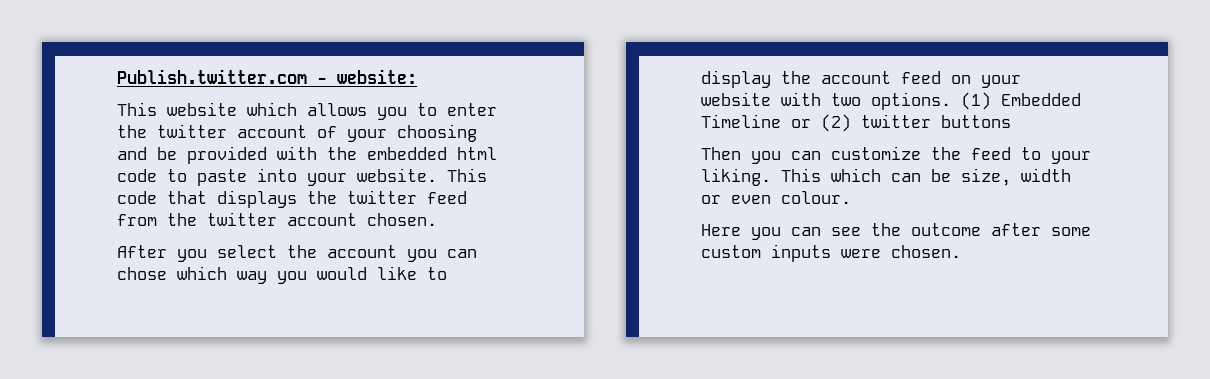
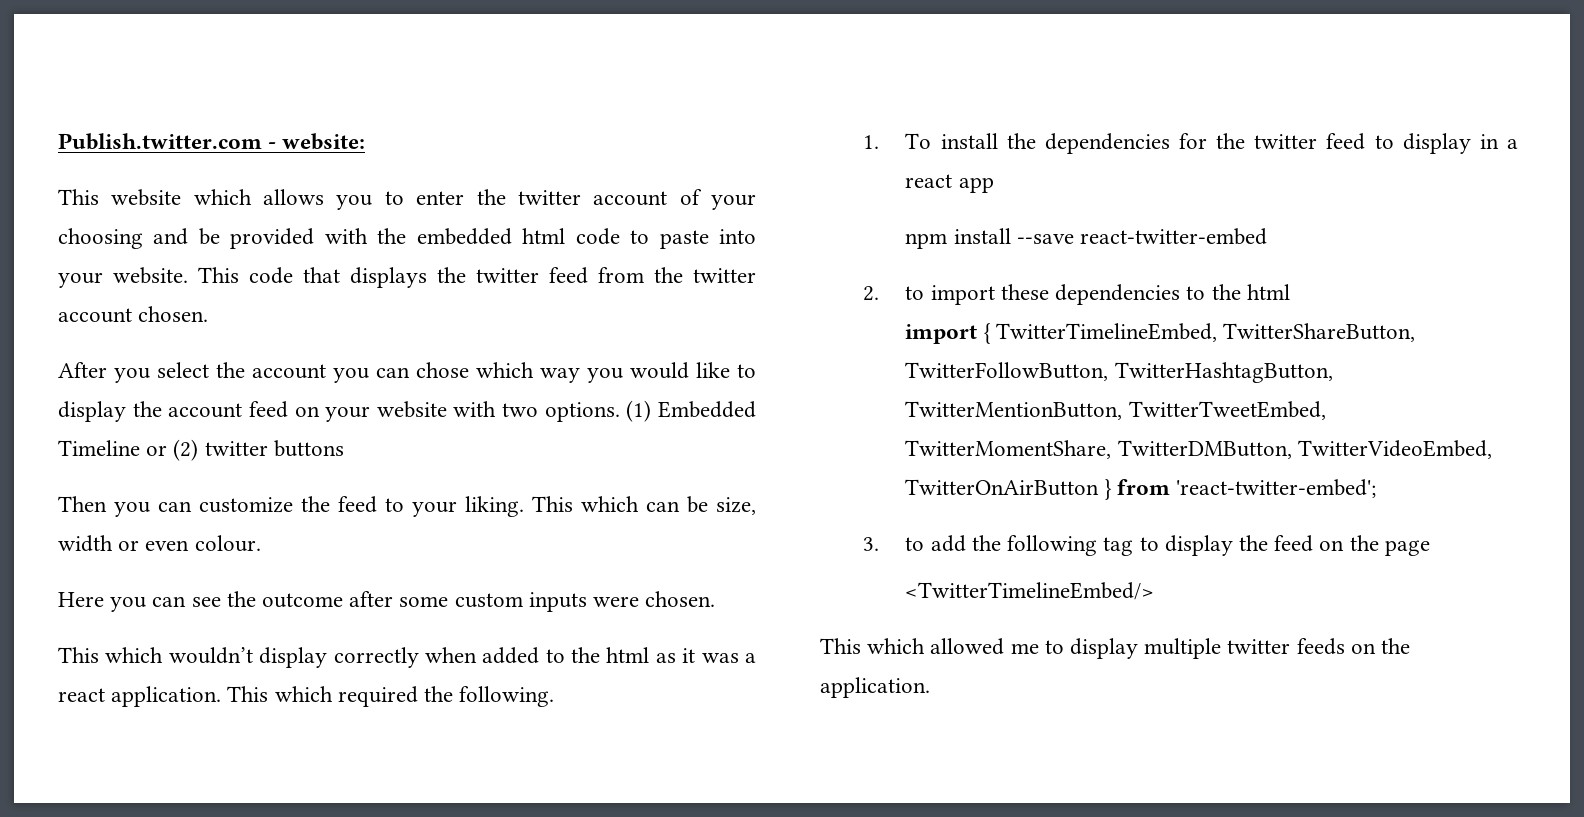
+ This which wouldn’t display correctly when added to the html as it was a react application. This which required the following.
+ 1. To install the dependencies for the twitter feed to display in a react app
+ npm install --save react-twitter-embed
+ 2. to import these dependencies to the html
+ import { TwitterTimelineEmbed, TwitterShareButton, TwitterFollowButton, TwitterHashtagButton, TwitterMentionButton, TwitterTweetEmbed, TwitterMomentShare, TwitterDMButton, TwitterVideoEmbed, TwitterOnAirButton } from 'react-twitter-embed';
+ 3. to add the following tag to display the feed on the page
+ <TwitterTimelineEmbed/>
+ This which allowed me to display multiple twitter feeds on the application.

